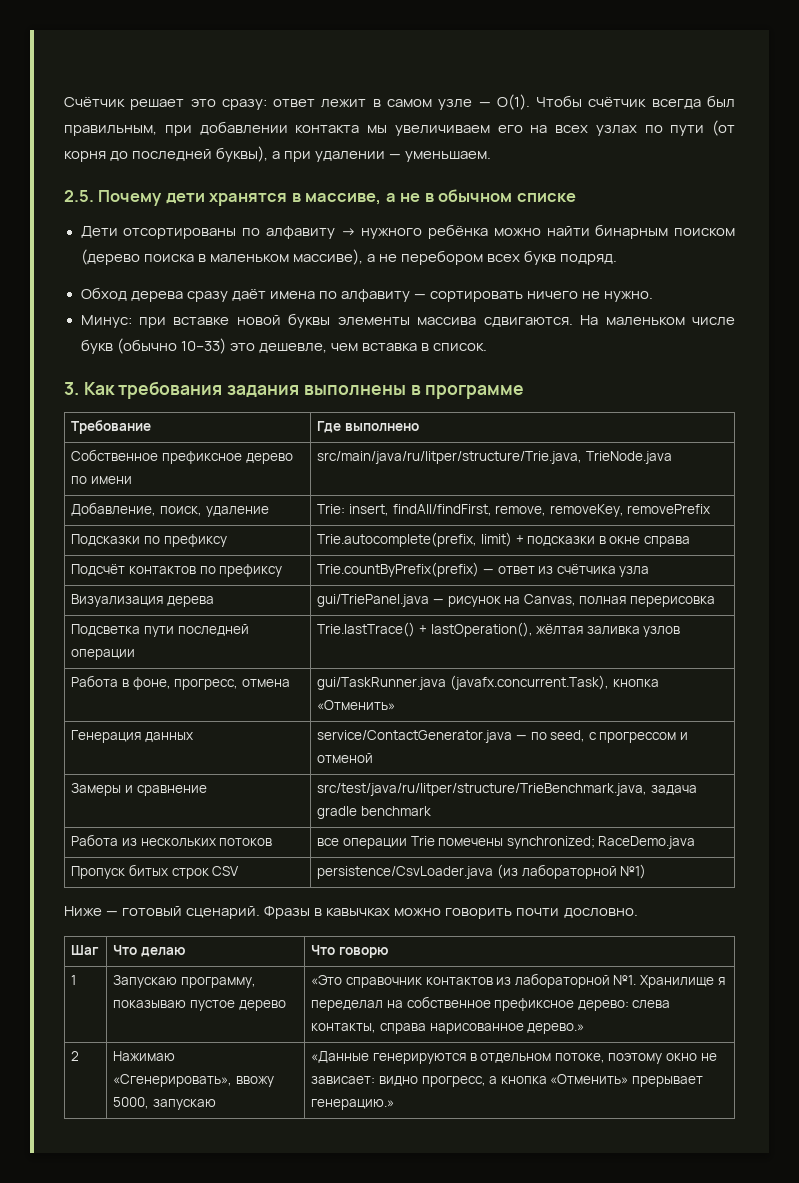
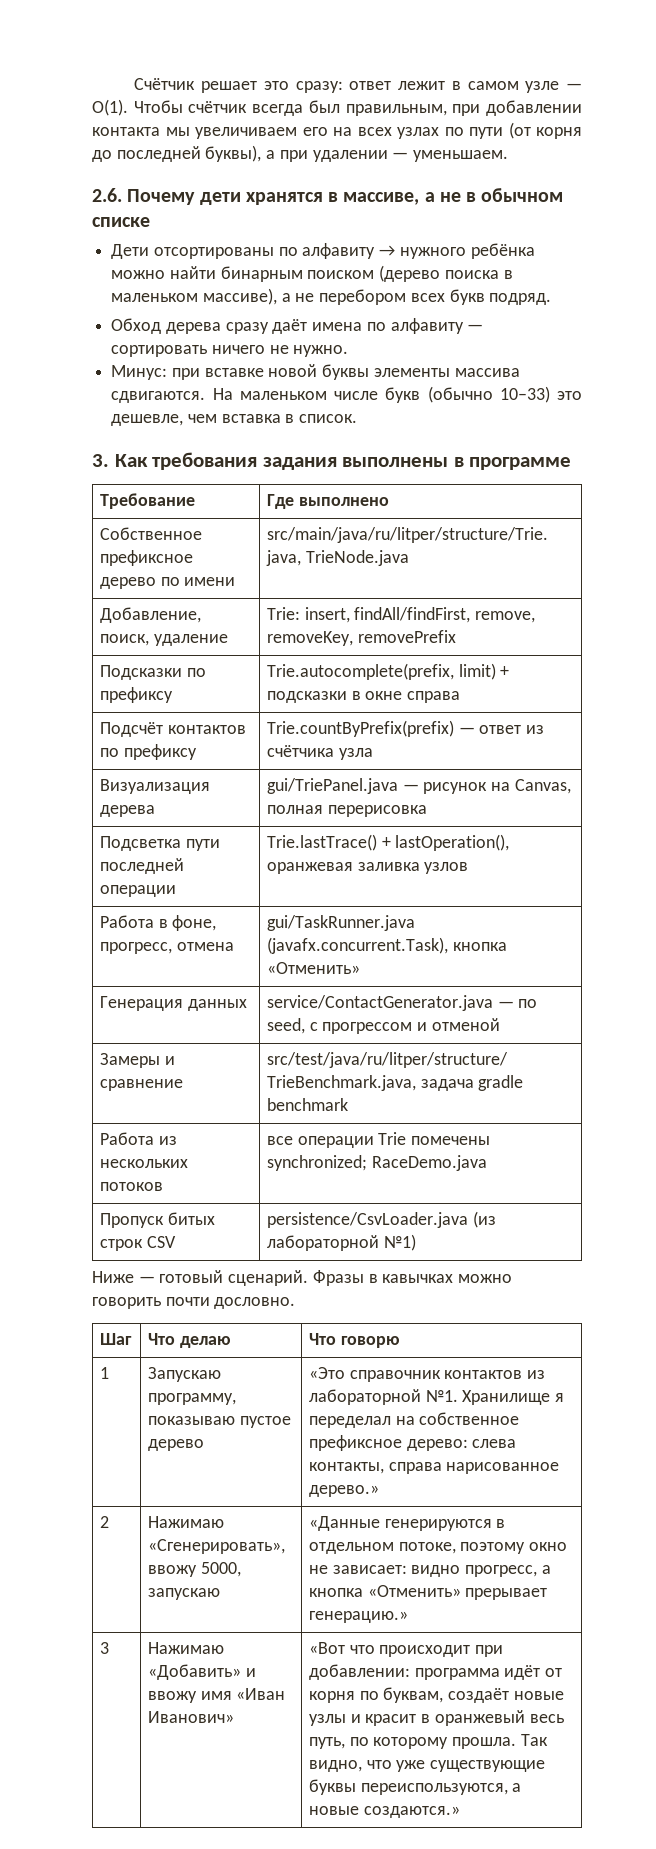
- 2.5. Почему дети хранятся в массиве, а не в обычном списке
+ 2.6. Почему дети хранятся в массиве, а не в обычном списке
- Подсветка пути последней операции | Trie.lastTrace() + lastOperation(), жёлтая заливка узлов
+ Подсветка пути последней операции | Trie.lastTrace() + lastOperation(), оранжевая заливка узлов
+ 3 | Нажимаю «Добавить» и ввожу имя «Иван Иванович» | «Вот что происходит при добавлении: программа идёт от корня по буквам, создаёт новые узлы и красит в оранжевый весь путь, по которому прошла. Так видно, что уже существующие буквы переиспользуются, а новые создаются.»

